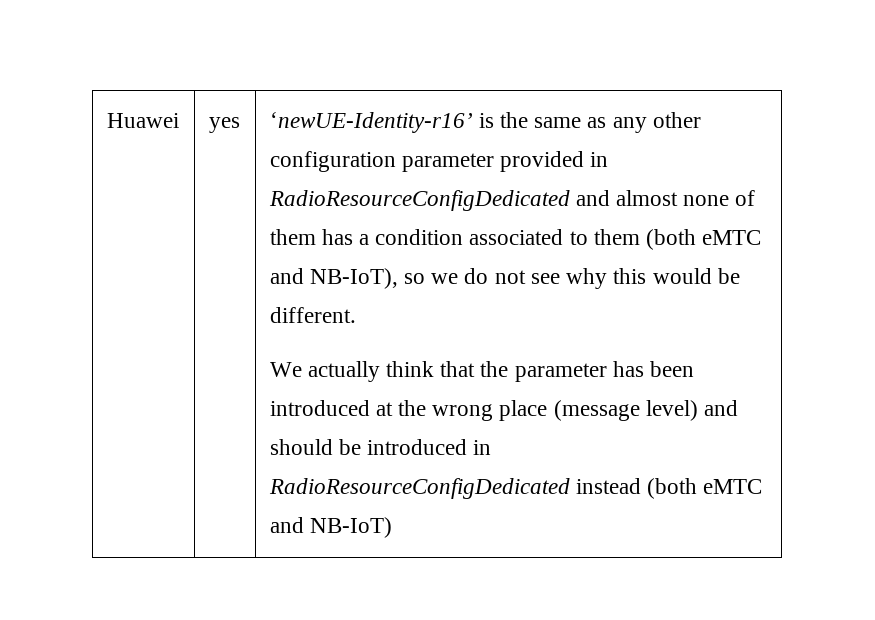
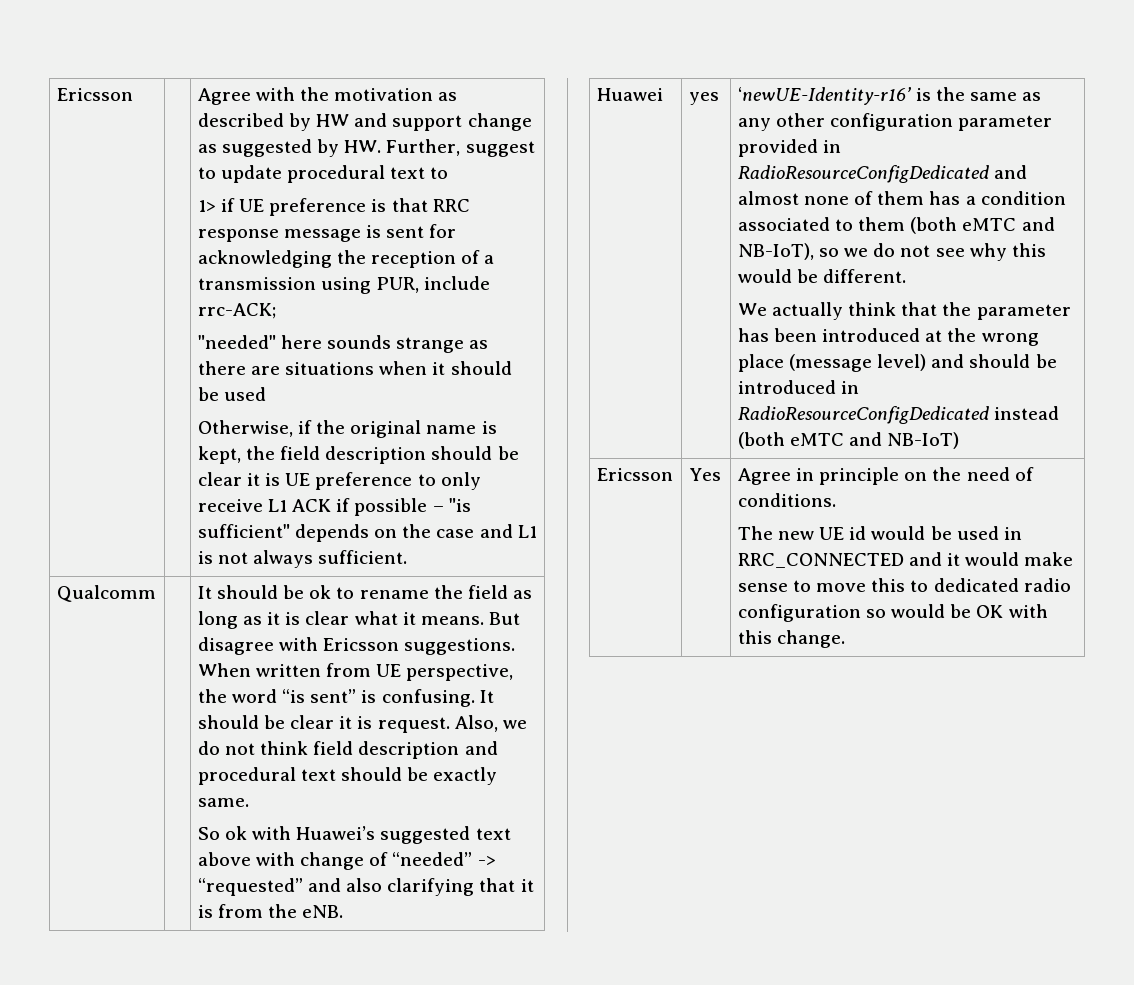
+ Ericsson | | Agree with the motivation as described by HW and support change as suggested by HW. Further, suggest to update procedural text to
+ 1> if UE preference is that RRC response message is sent for acknowledging the reception of a transmission using PUR, include rrc-ACK;
+ "needed" here sounds strange as there are situations when it should be used
+ Otherwise, if the original name is kept, the field description should be clear it is UE preference to only receive L1 ACK if possible – "is sufficient" depends on the case and L1 is not always sufficient.
+ Qualcomm | | It should be ok to rename the field as long as it is clear what it means. But disagree with Ericsson suggestions. When written from UE perspective, the word “is sent” is confusing. It should be clear it is request. Also, we do not think field description and procedural text should be exactly same.
+ So ok with Huawei’s suggested text above with change of “needed” -> “requested” and also clarifying that it is from the eNB.
+ Ericsson | Yes | Agree in principle on the need of conditions.
+ The new UE id would be used in RRC_CONNECTED and it would make sense to move this to dedicated radio configuration so would be OK with this change.

